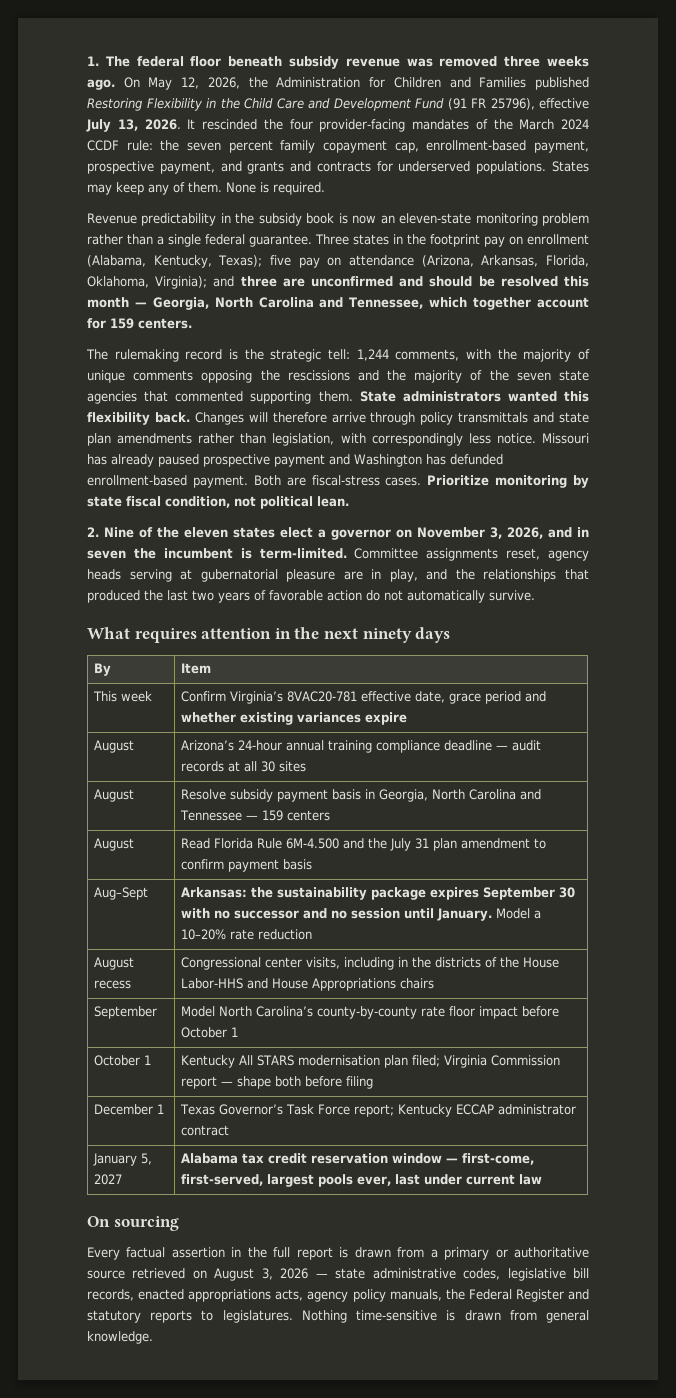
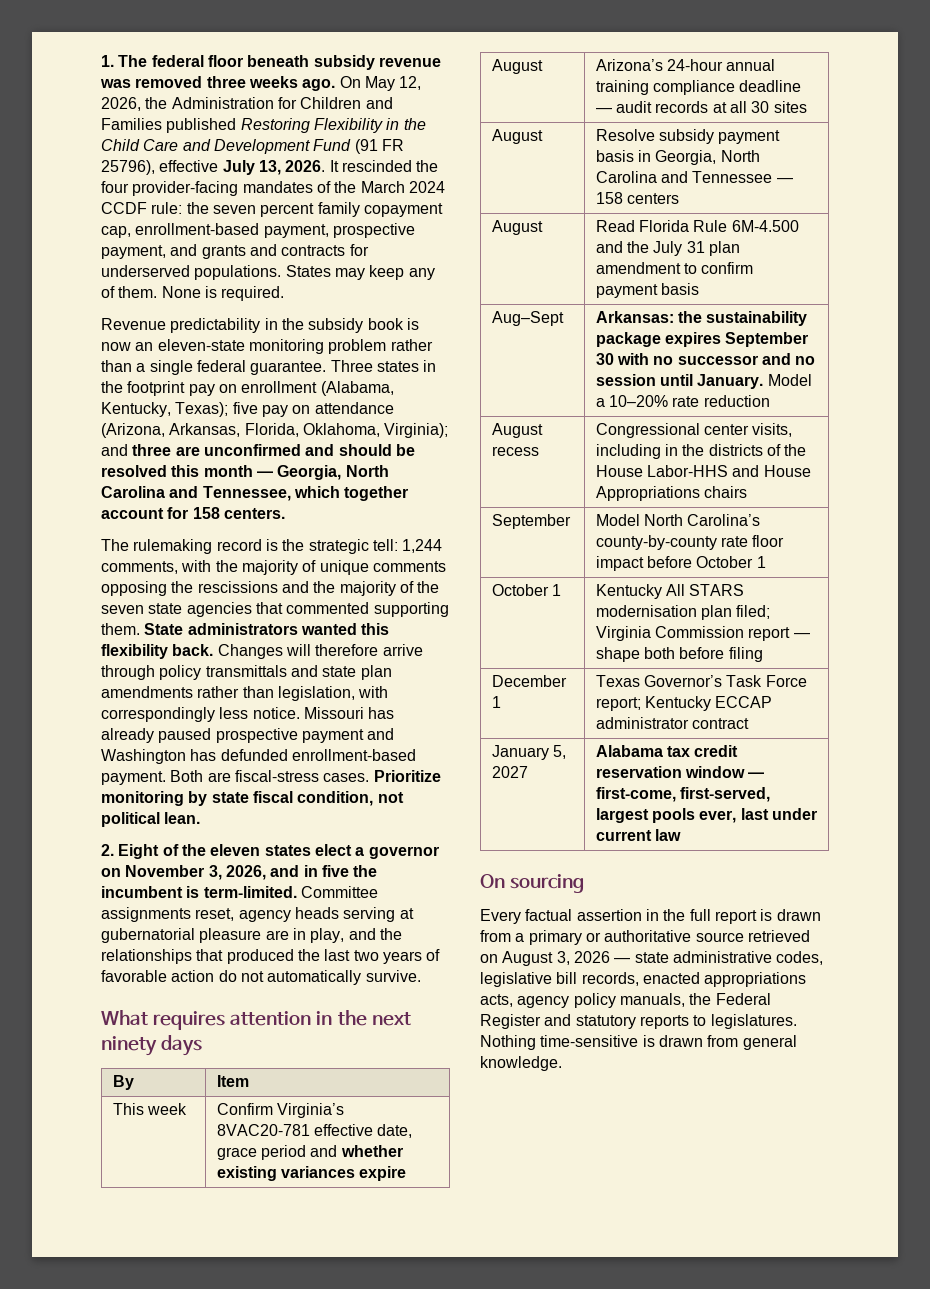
- Three states in the footprint pay on enrollment (Alabama, Kentucky, Texas); five pay on attendance (Arizona, Arkansas, Florida, Oklahoma, Virginia); and three are unconfirmed and should be resolved this month — Georgia, North Carolina and Tennessee, which together account for 159 centers.
+ Three states in the footprint pay on enrollment (Alabama, Kentucky, Texas); five pay on attendance (Arizona, Arkansas, Florida, Oklahoma, Virginia); and three are unconfirmed and should be resolved this month — Georgia, North Carolina and Tennessee, which together account for 158 centers.
- 2. Nine of the eleven states elect a governor on November 3, 2026, and in seven the incumbent is term-limited.
+ 2. Eight of the eleven states elect a governor on November 3, 2026, and in five the incumbent is term-limited.
- August | Resolve subsidy payment basis in Georgia, North Carolina and Tennessee — 159 centers
+ August | Resolve subsidy payment basis in Georgia, North Carolina and Tennessee — 158 centers

